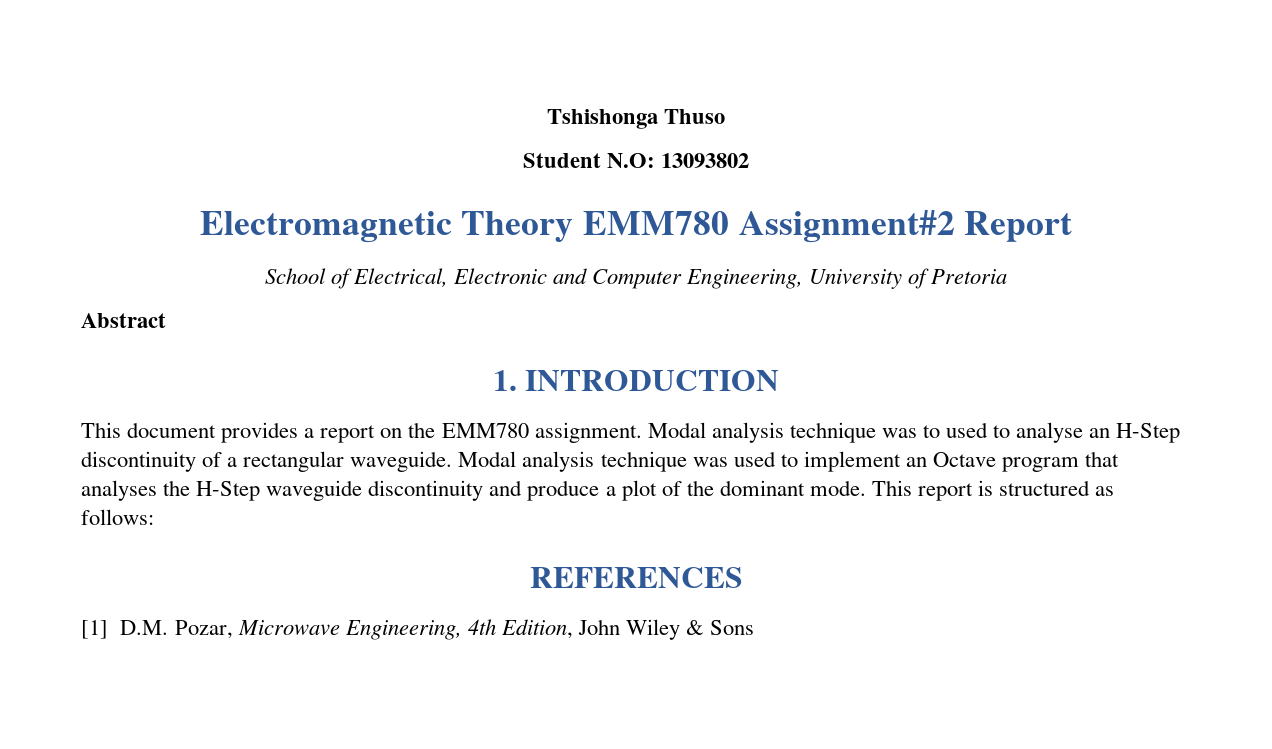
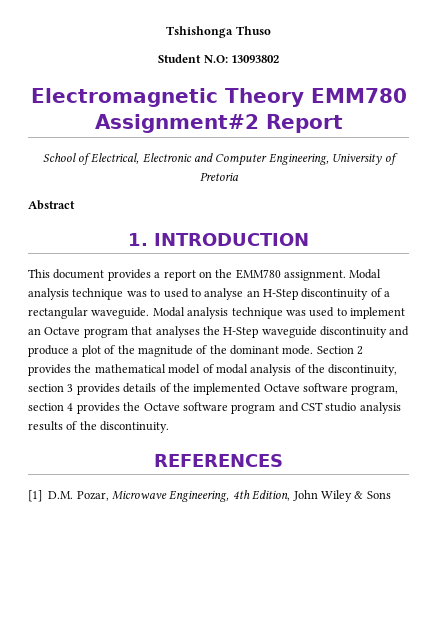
- Modal analysis technique was used to implement an Octave program that analyses the H-Step waveguide discontinuity and produce a plot of the dominant mode. This report is structured as follows:
+ Modal analysis technique was used to implement an Octave program that analyses the H-Step waveguide discontinuity and produce a plot of the magnitude of the dominant mode. Section 2 provides the mathematical model of modal analysis of the discontinuity, section 3 provides details of the implemented Octave software program, section 4 provides the Octave software program and CST studio analysis results of the discontinuity.

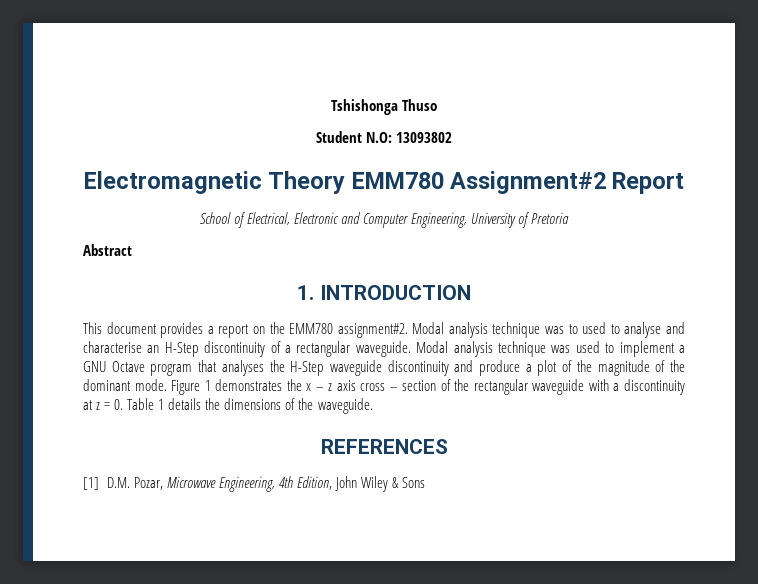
- This document provides a report on the EMM780 assignment.
+ This document provides a report on the EMM780 assignment#2.
- Modal analysis technique was to used to analyse an H-Step discontinuity of a rectangular waveguide.
+ Modal analysis technique was to used to analyse and characterise an H-Step discontinuity of a rectangular waveguide.
- Modal analysis technique was used to implement an Octave program that analyses the H-Step waveguide discontinuity and produce a plot of the magnitude of the dominant mode.
+ Modal analysis technique was used to implement a GNU Octave program that analyses the H-Step waveguide discontinuity and produce a plot of the magnitude of the dominant mode.
- Section 2 provides the mathematical model of modal analysis of the discontinuity, section 3 provides details of the implemented Octave software program, section 4 provides the Octave software program and CST studio analysis results of the discontinuity.
+ Figure 1 demonstrates the x – z axis cross – section of the rectangular waveguide with a discontinuity at z = 0. Table 1 details the dimensions of the waveguide.

